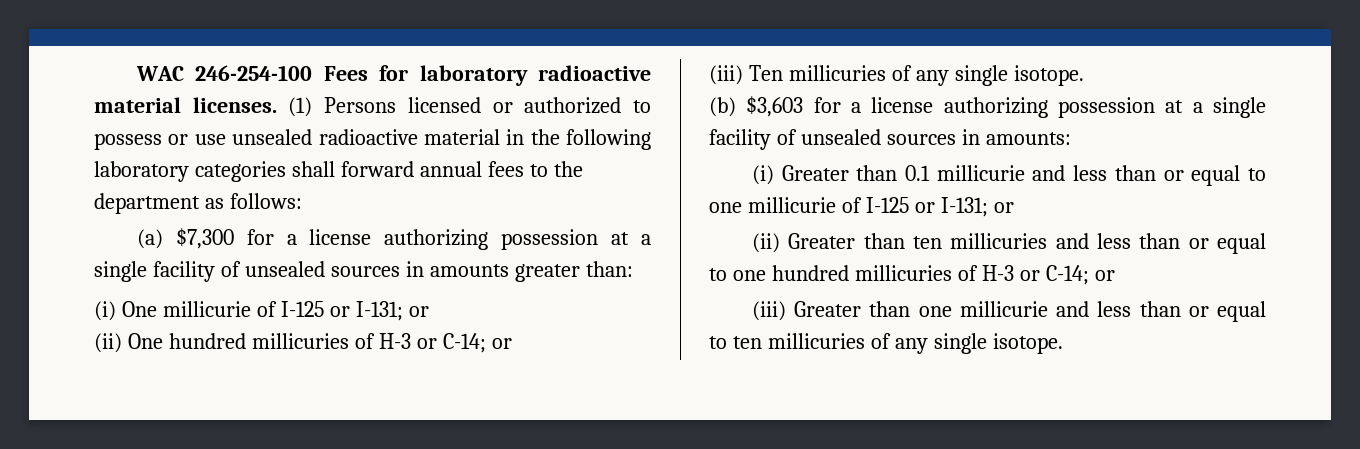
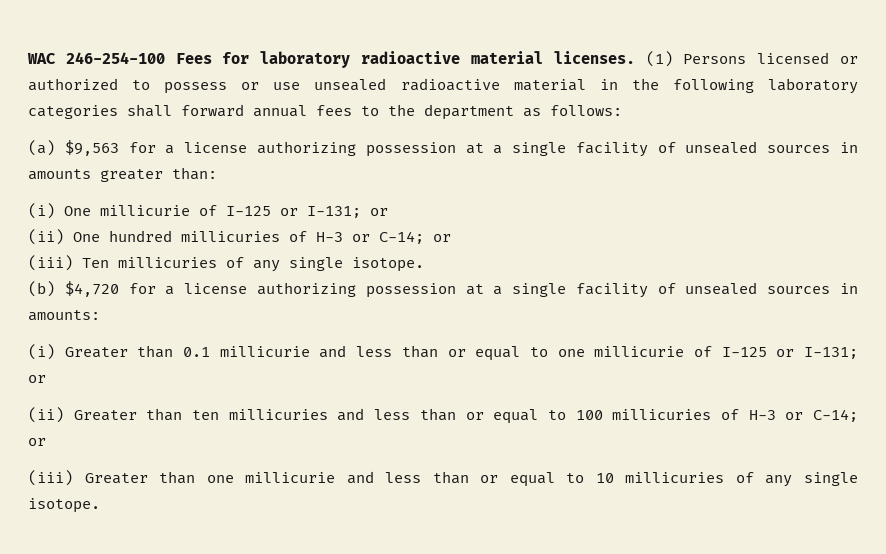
- (a) $7,300 for a license authorizing possession at a single facility of unsealed sources in amounts greater than:
+ (a) $9,563 for a license authorizing possession at a single facility of unsealed sources in amounts greater than:
- (b) $3,603 for a license authorizing possession at a single facility of unsealed sources in amounts:
+ (b) $4,720 for a license authorizing possession at a single facility of unsealed sources in amounts:
- (ii) Greater than ten millicuries and less than or equal to one hundred millicuries of H-3 or C-14; or
+ (ii) Greater than ten millicuries and less than or equal to 100 millicuries of H-3 or C-14; or
- (iii) Greater than one millicurie and less than or equal to ten millicuries of any single isotope.
+ (iii) Greater than one millicurie and less than or equal to 10 millicuries of any single isotope.

